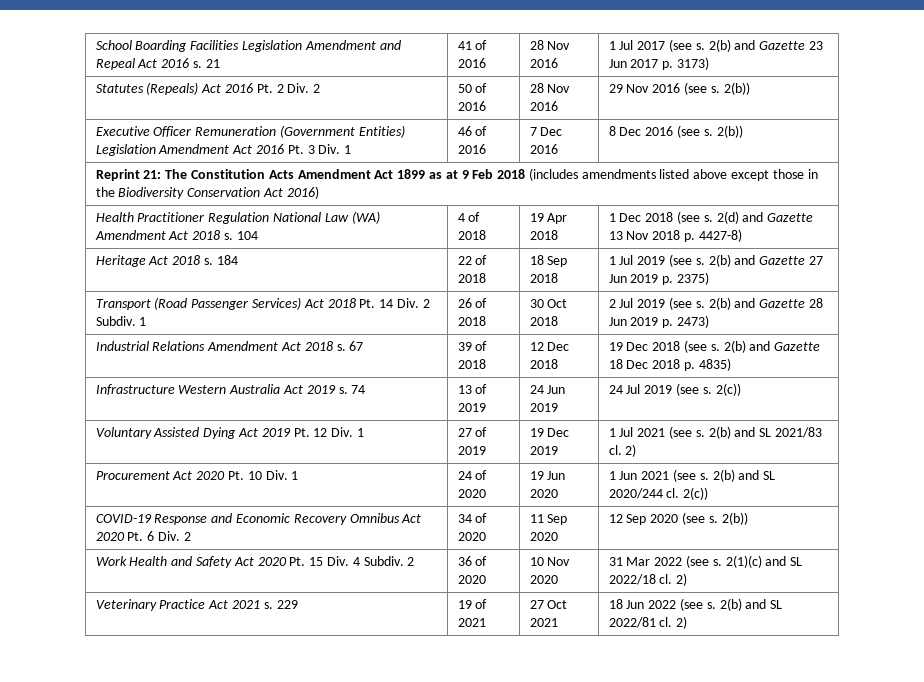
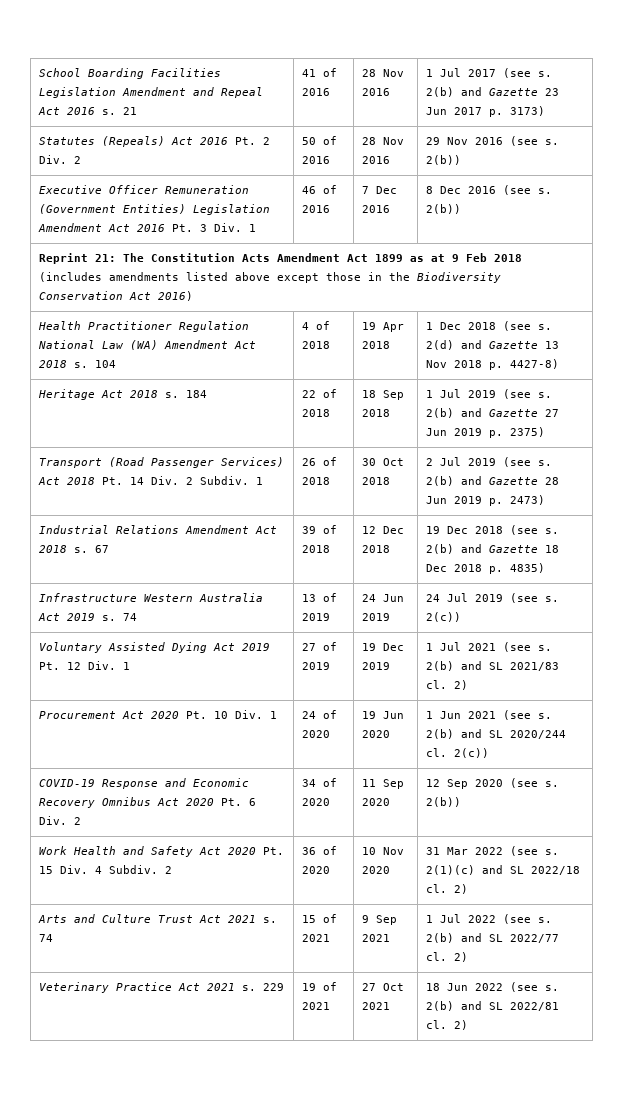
+ Arts and Culture Trust Act 2021 s. 74 | 15 of 2021 | 9 Sep 2021 | 1 Jul 2022 (see s. 2(b) and SL 2022/77 cl. 2)

